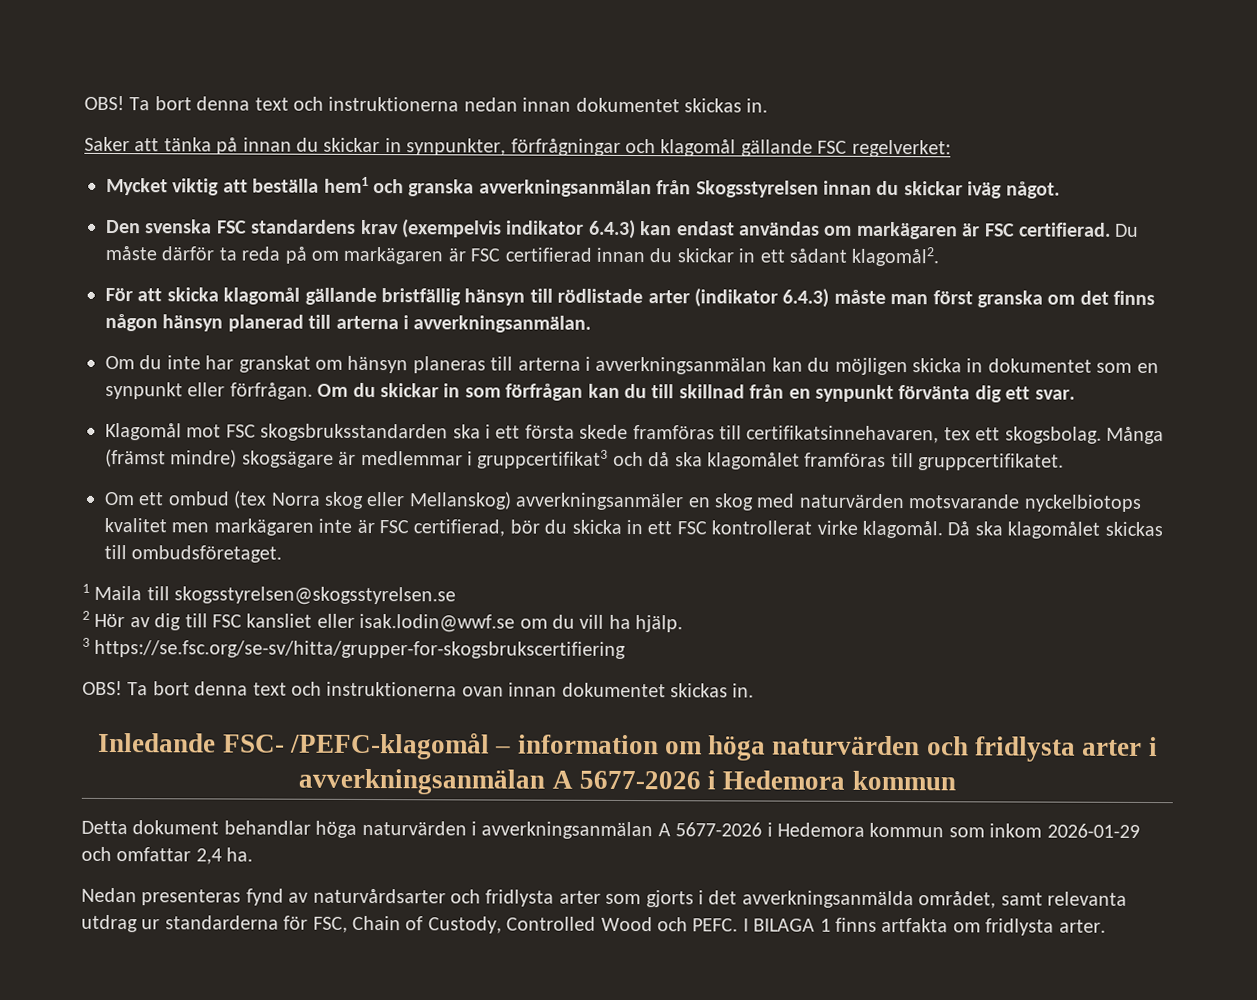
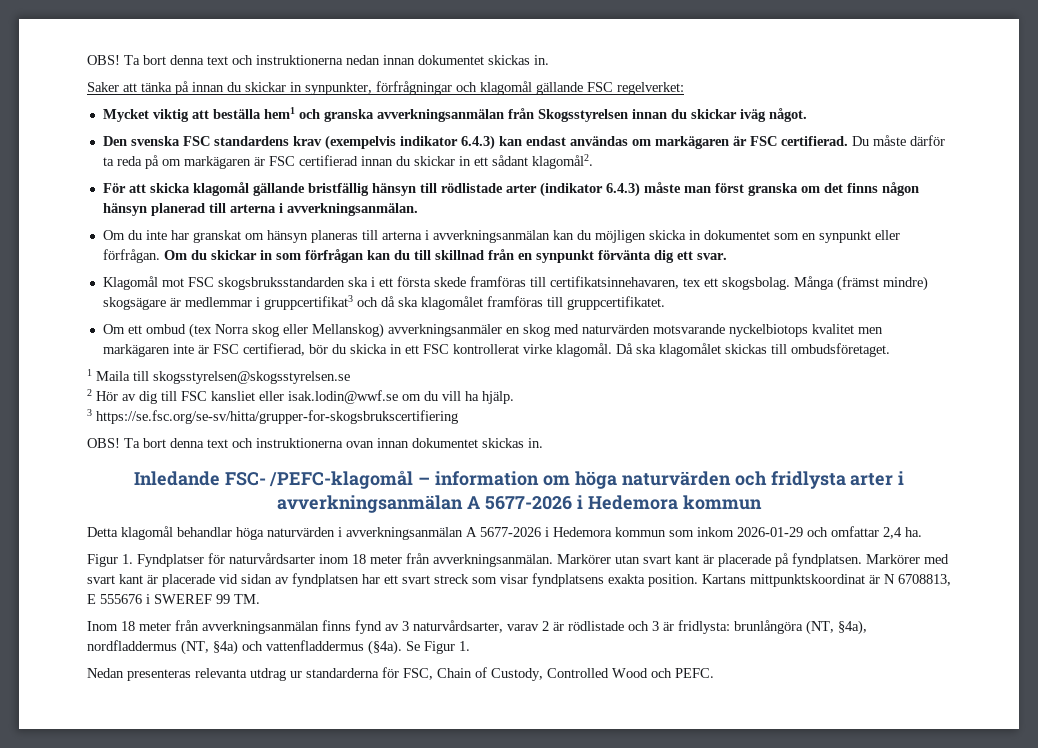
- Detta dokument behandlar höga naturvärden i avverkningsanmälan A 5677-2026 i Hedemora kommun som inkom 2026-01-29 och omfattar 2,4 ha.
+ Detta klagomål behandlar höga naturvärden i avverkningsanmälan A 5677-2026 i Hedemora kommun som inkom 2026-01-29 och omfattar 2,4 ha.
- Nedan presenteras fynd av naturvårdsarter och fridlysta arter som gjorts i det avverkningsanmälda området, samt relevanta utdrag ur standarderna för FSC, Chain of Custody, Controlled Wood och PEFC. I BILAGA 1 finns artfakta om fridlysta arter.
+ Figur 1. Fyndplatser för naturvårdsarter inom 18 meter från avverkningsanmälan. Markörer utan svart kant är placerade på fyndplatsen. Markörer med svart kant är placerade vid sidan av fyndplatsen har ett svart streck som visar fyndplatsens exakta position. Kartans mittpunktskoordinat är N 6708813, E 555676 i SWEREF 99 TM.
+ Inom 18 meter från avverkningsanmälan finns fynd av 3 naturvårdsarter, varav 2 är rödlistade och 3 är fridlysta: brunlångöra (NT, §4a), nordfladdermus (NT, §4a) och vattenfladdermus (§4a). Se Figur 1.
+ Nedan presenteras relevanta utdrag ur standarderna för FSC, Chain of Custody, Controlled Wood och PEFC.

